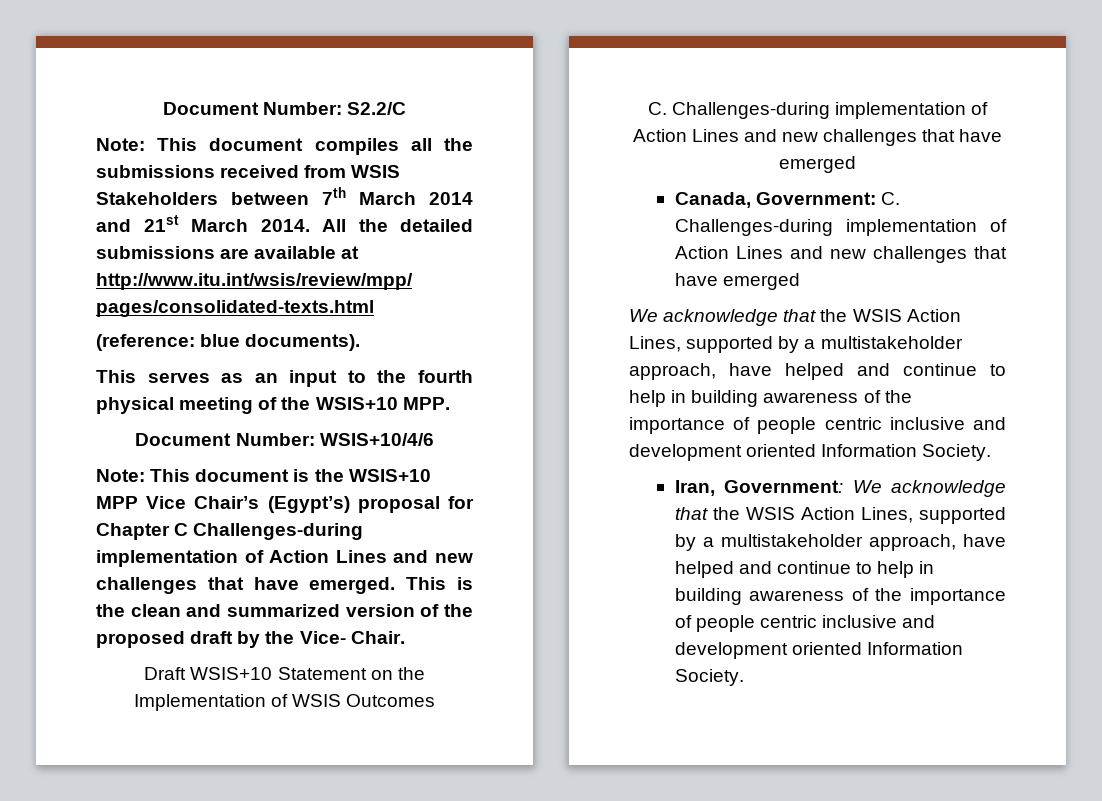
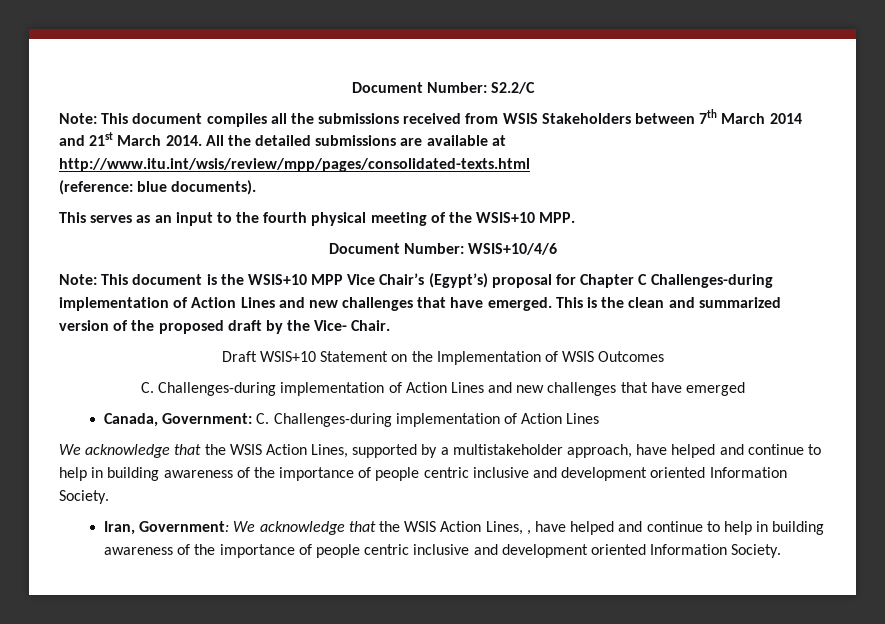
- Canada, Government: C. Challenges-during implementation of Action Lines and new challenges that have emerged
+ Canada, Government: C. Challenges-during implementation of Action Lines
- Iran, Government: We acknowledge that the WSIS Action Lines, supported by a multistakeholder approach, have helped and continue to help in building awareness of the importance of people centric inclusive and development oriented Information Society.
+ Iran, Government: We acknowledge that the WSIS Action Lines, , have helped and continue to help in building awareness of the importance of people centric inclusive and development oriented Information Society.

